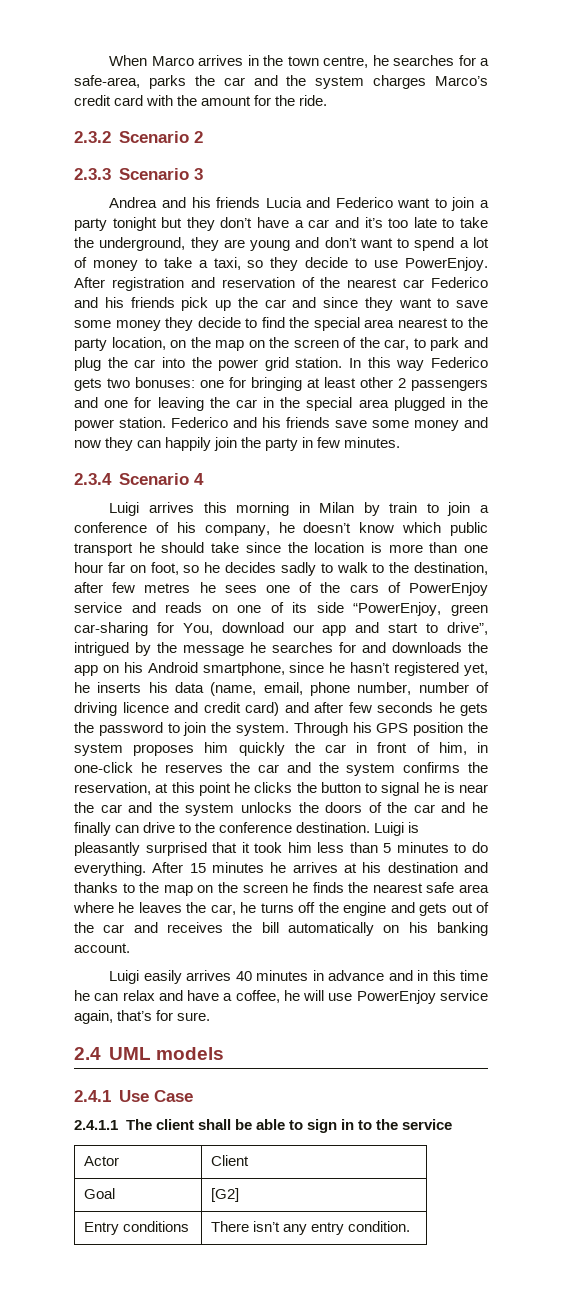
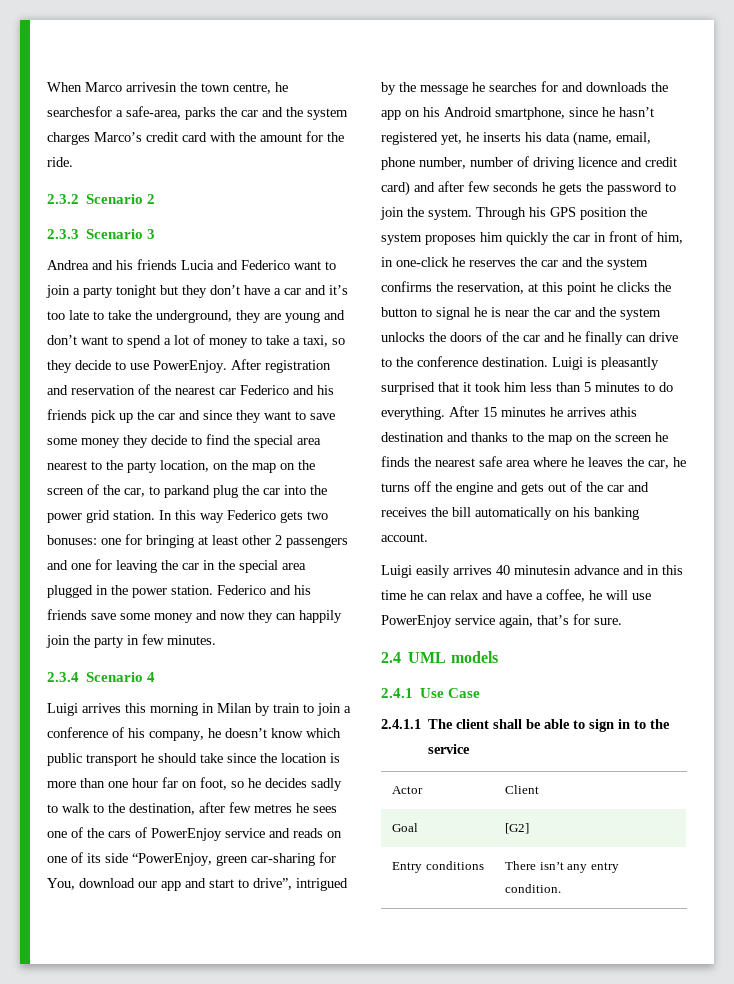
- When Marco arrives in the town centre, he searches for a safe-area, parks the car and the system charges Marco’s credit card with the amount for the ride.
+ When Marco arrivesin the town centre, he searchesfor a safe-area, parks the car and the system charges Marco’s credit card with the amount for the ride.
- After registration and reservation of the nearest car Federico and his friends pick up the car and since they want to save some money they decide to find the special area nearest to the party location, on the map on the screen of the car, to park and plug the car into the power grid station.
+ After registration and reservation of the nearest car Federico and his friends pick up the car and since they want to save some money they decide to find the special area nearest to the party location, on the map on the screen of the car, to parkand plug the car into the power grid station.
- After 15 minutes he arrives at his destination and thanks to the map on the screen he finds the nearest safe area where he leaves the car, he turns off the engine and gets out of the car and receives the bill automatically on his banking account.
+ After 15 minutes he arrives athis destination and thanks to the map on the screen he finds the nearest safe area where he leaves the car, he turns off the engine and gets out of the car and receives the bill automatically on his banking account.
- Luigi easily arrives 40 minutes in advance and in this time he can relax and have a coffee, he will use PowerEnjoy service again, that’s for sure.
+ Luigi easily arrives 40 minutesin advance and in this time he can relax and have a coffee, he will use PowerEnjoy service again, that’s for sure.

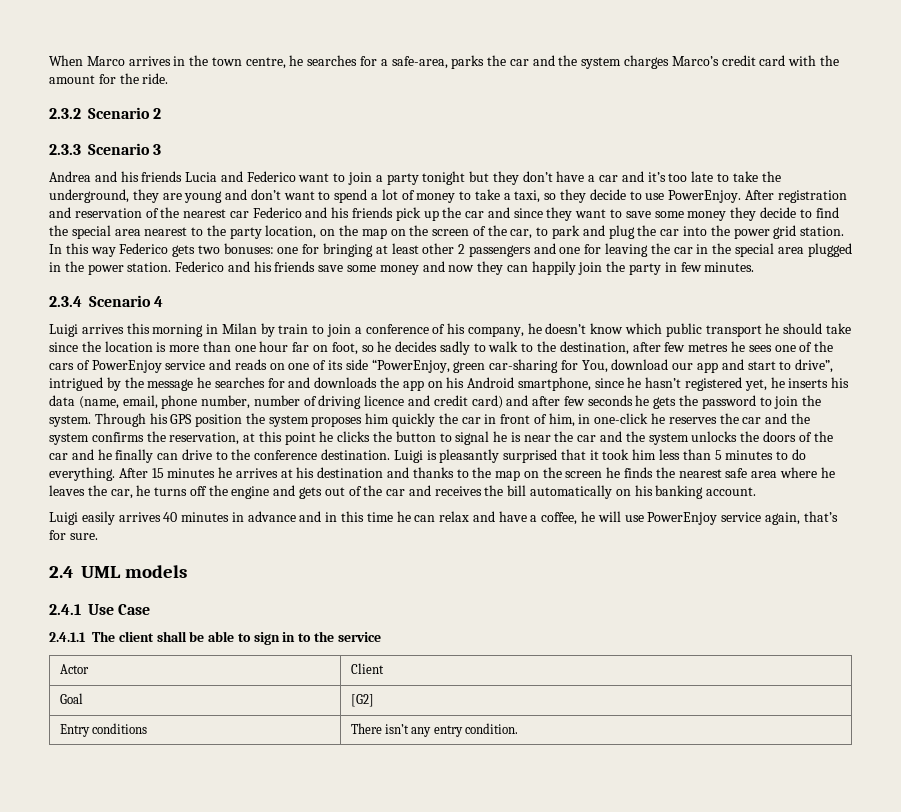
- When Marco arrivesin the town centre, he searchesfor a safe-area, parks the car and the system charges Marco’s credit card with the amount for the ride.
+ When Marco arrives in the town centre, he searches for a safe-area, parks the car and the system charges Marco’s credit card with the amount for the ride.
- After registration and reservation of the nearest car Federico and his friends pick up the car and since they want to save some money they decide to find the special area nearest to the party location, on the map on the screen of the car, to parkand plug the car into the power grid station.
+ After registration and reservation of the nearest car Federico and his friends pick up the car and since they want to save some money they decide to find the special area nearest to the party location, on the map on the screen of the car, to park and plug the car into the power grid station.
- After 15 minutes he arrives athis destination and thanks to the map on the screen he finds the nearest safe area where he leaves the car, he turns off the engine and gets out of the car and receives the bill automatically on his banking account.
+ After 15 minutes he arrives at his destination and thanks to the map on the screen he finds the nearest safe area where he leaves the car, he turns off the engine and gets out of the car and receives the bill automatically on his banking account.
- Luigi easily arrives 40 minutesin advance and in this time he can relax and have a coffee, he will use PowerEnjoy service again, that’s for sure.
+ Luigi easily arrives 40 minutes in advance and in this time he can relax and have a coffee, he will use PowerEnjoy service again, that’s for sure.

